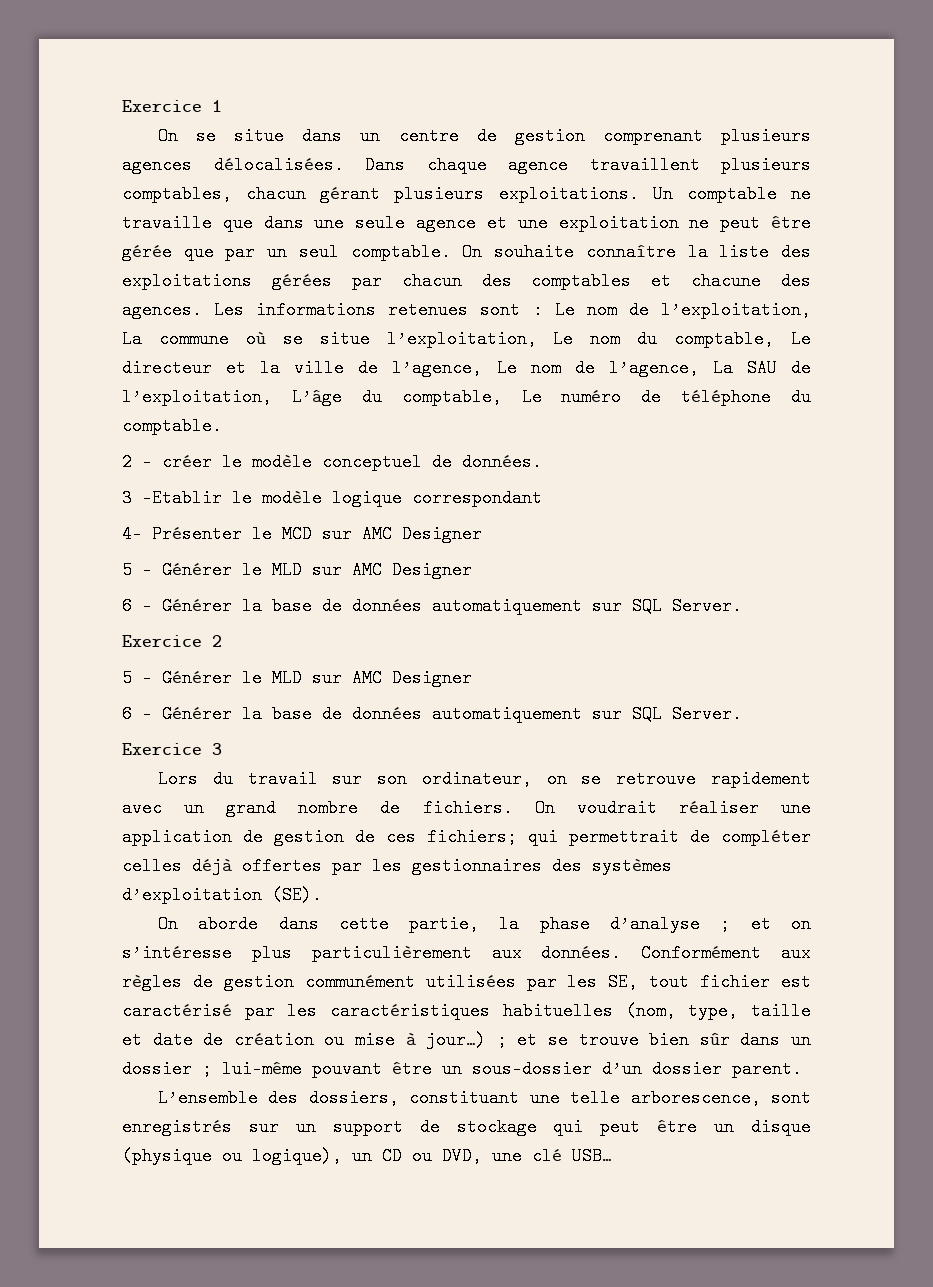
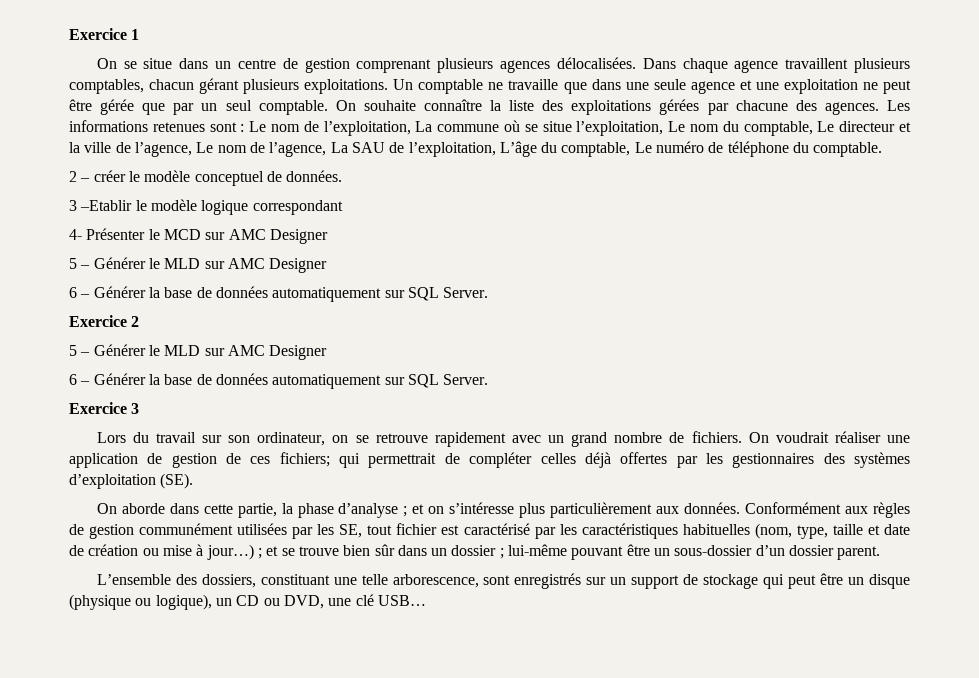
- On souhaite connaître la liste des exploitations gérées par chacun des comptables et chacune des agences.
+ On souhaite connaître la liste des exploitations gérées par chacune des agences.

